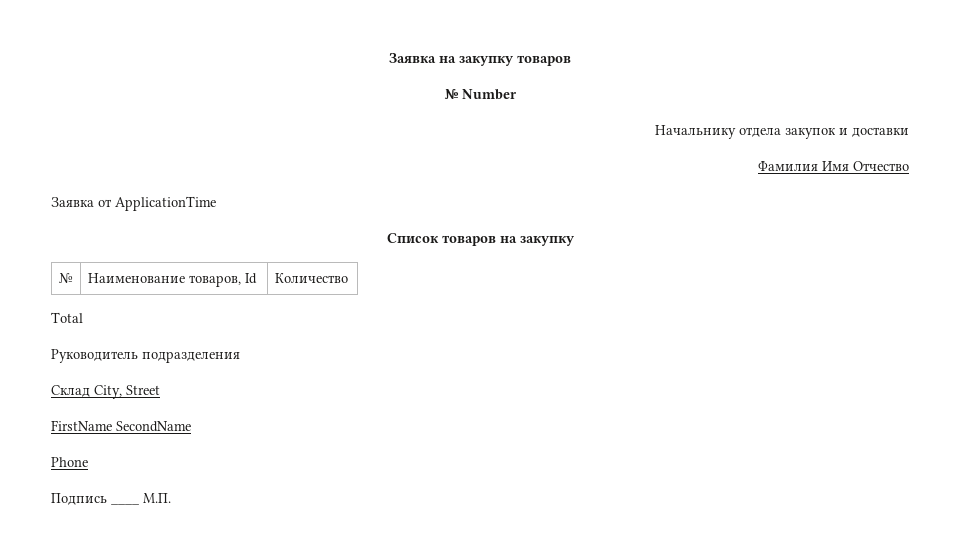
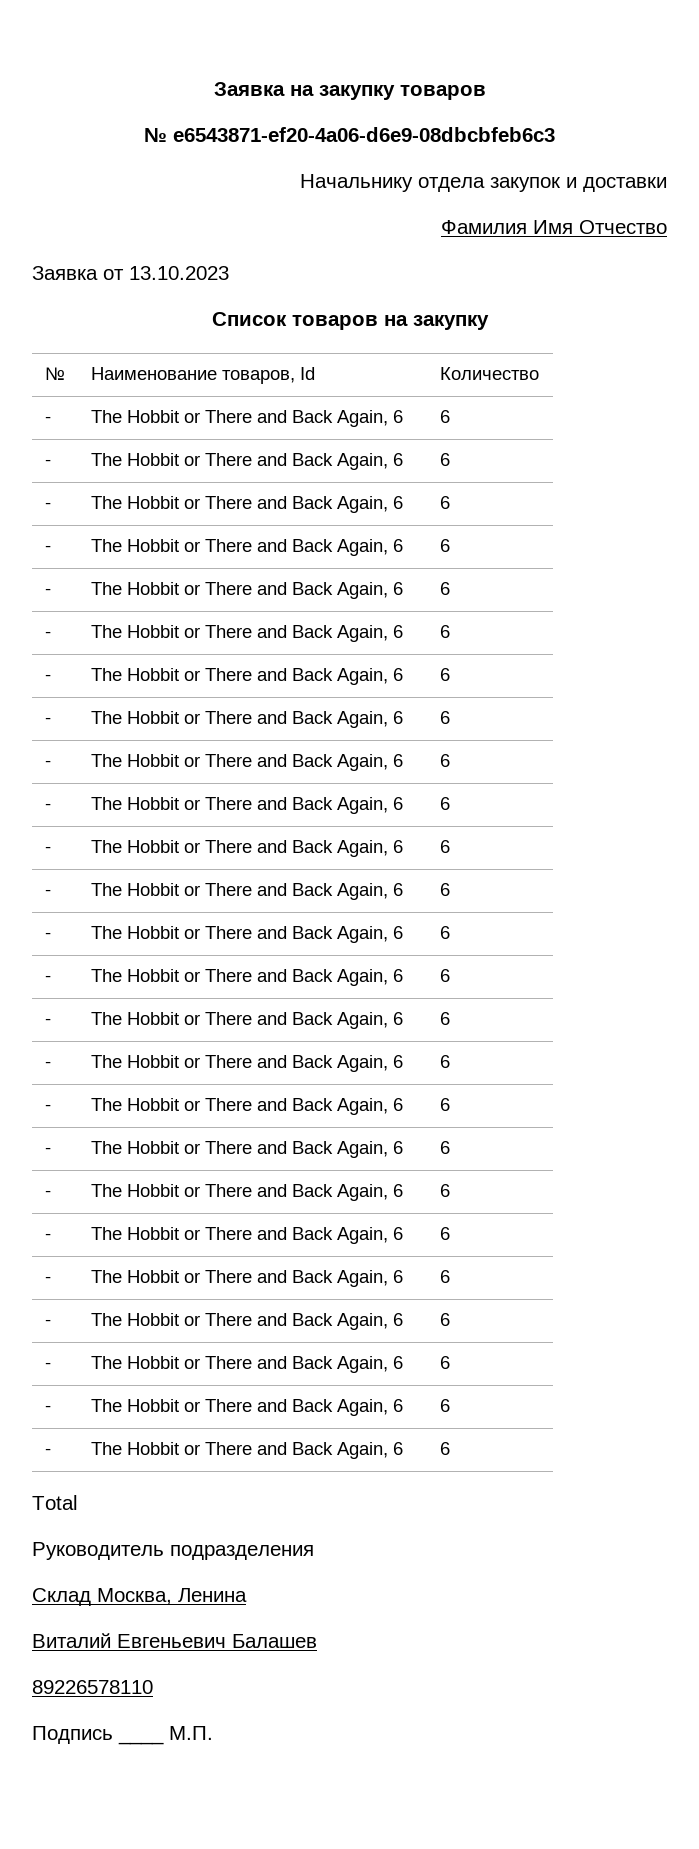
- № Number
+ № e6543871-ef20-4a06-d6e9-08dbcbfeb6c3
- Заявка от ApplicationTime
+ Заявка от 13.10.2023
  № | Наименование товаров, Id | Количество
+ - | The Hobbit or There and Back Again, 6 | 6
+ - | The Hobbit or There and Back Again, 6 | 6
+ - | The Hobbit or There and Back Again, 6 | 6
+ - | The Hobbit or There and Back Again, 6 | 6
+ - | The Hobbit or There and Back Again, 6 | 6
+ - | The Hobbit or There and Back Again, 6 | 6
+ - | The Hobbit or There and Back Again, 6 | 6
+ - | The Hobbit or There and Back Again, 6 | 6
+ - | The Hobbit or There and Back Again, 6 | 6
+ - | The Hobbit or There and Back Again, 6 | 6
+ - | The Hobbit or There and Back Again, 6 | 6
+ - | The Hobbit or There and Back Again, 6 | 6
+ - | The Hobbit or There and Back Again, 6 | 6
+ - | The Hobbit or There and Back Again, 6 | 6
+ - | The Hobbit or There and Back Again, 6 | 6
+ - | The Hobbit or There and Back Again, 6 | 6
+ - | The Hobbit or There and Back Again, 6 | 6
+ - | The Hobbit or There and Back Again, 6 | 6
+ - | The Hobbit or There and Back Again, 6 | 6
+ - | The Hobbit or There and Back Again, 6 | 6
+ - | The Hobbit or There and Back Again, 6 | 6
+ - | The Hobbit or There and Back Again, 6 | 6
+ - | The Hobbit or There and Back Again, 6 | 6
+ - | The Hobbit or There and Back Again, 6 | 6
+ - | The Hobbit or There and Back Again, 6 | 6
  Total
  Руководитель подразделения
- Склад City, Street
- FirstName SecondName
- Phone
+ Склад Москва, Ленина
+ Виталий Евгеньевич Балашев
+ 89226578110

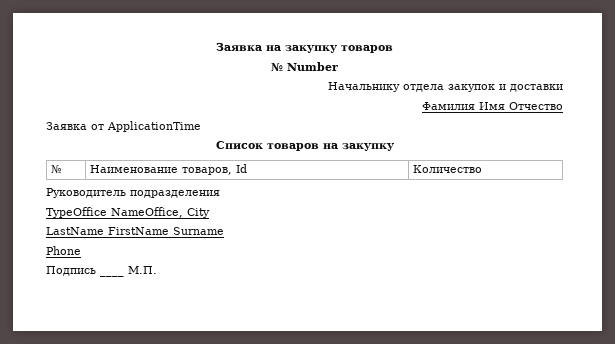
- № e6543871-ef20-4a06-d6e9-08dbcbfeb6c3
+ № Number
- Заявка от 13.10.2023
+ Заявка от ApplicationTime
  № | Наименование товаров, Id | Количество
- - | The Hobbit or There and Back Again, 6 | 6
- - | The Hobbit or There and Back Again, 6 | 6
- - | The Hobbit or There and Back Again, 6 | 6
- - | The Hobbit or There and Back Again, 6 | 6
- - | The Hobbit or There and Back Again, 6 | 6
- - | The Hobbit or There and Back Again, 6 | 6
- - | The Hobbit or There and Back Again, 6 | 6
- - | The Hobbit or There and Back Again, 6 | 6
- - | The Hobbit or There and Back Again, 6 | 6
- - | The Hobbit or There and Back Again, 6 | 6
- - | The Hobbit or There and Back Again, 6 | 6
- - | The Hobbit or There and Back Again, 6 | 6
- - | The Hobbit or There and Back Again, 6 | 6
- - | The Hobbit or There and Back Again, 6 | 6
- - | The Hobbit or There and Back Again, 6 | 6
- - | The Hobbit or There and Back Again, 6 | 6
- - | The Hobbit or There and Back Again, 6 | 6
- - | The Hobbit or There and Back Again, 6 | 6
- - | The Hobbit or There and Back Again, 6 | 6
- - | The Hobbit or There and Back Again, 6 | 6
- - | The Hobbit or There and Back Again, 6 | 6
- - | The Hobbit or There and Back Again, 6 | 6
- - | The Hobbit or There and Back Again, 6 | 6
- - | The Hobbit or There and Back Again, 6 | 6
- - | The Hobbit or There and Back Again, 6 | 6
- Total
  Руководитель подразделения
- Склад Москва, Ленина
- Виталий Евгеньевич Балашев
- 89226578110
+ TypeOffice NameOffice, City
+ LastName FirstName Surname
+ Phone

